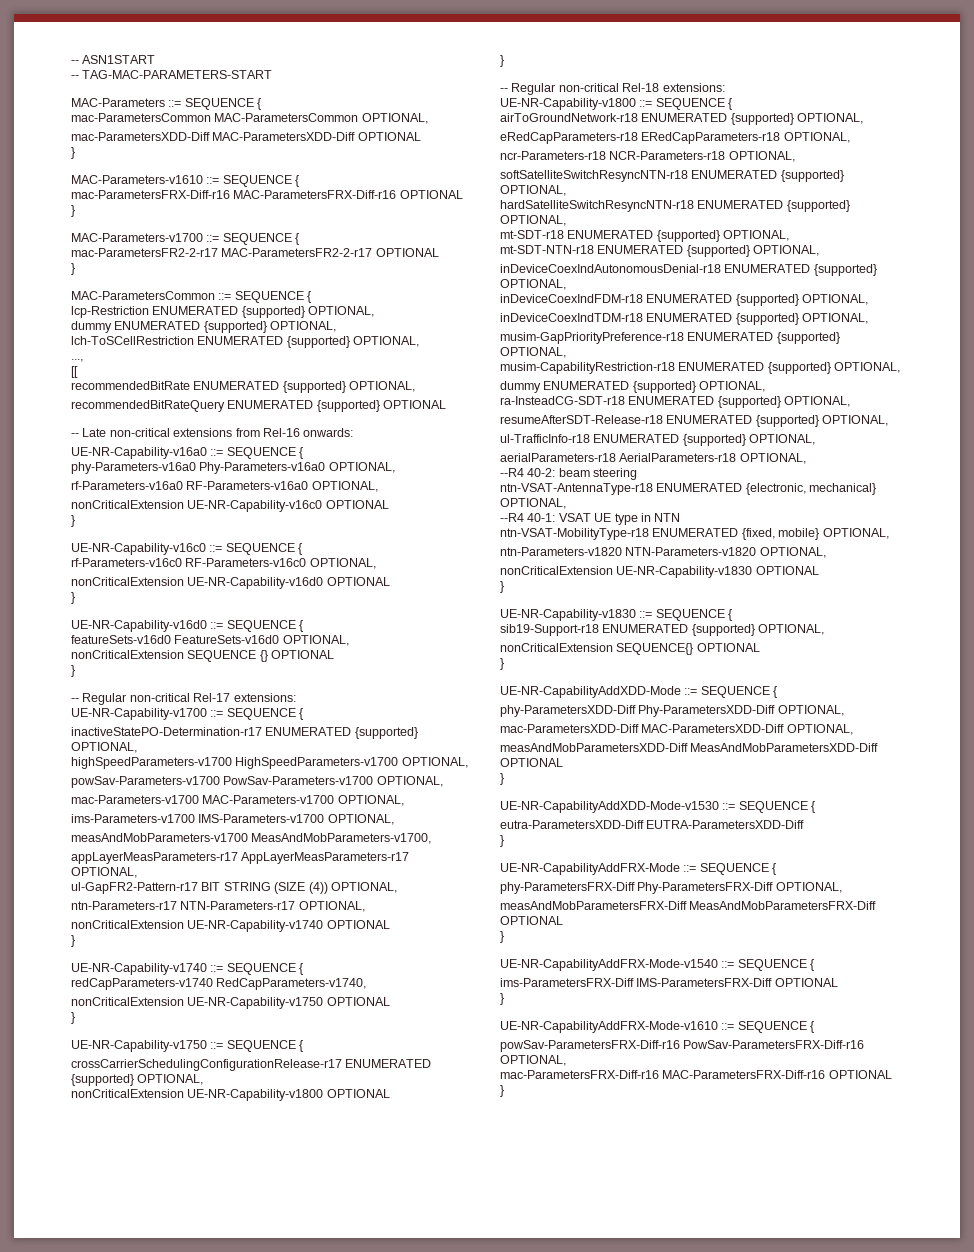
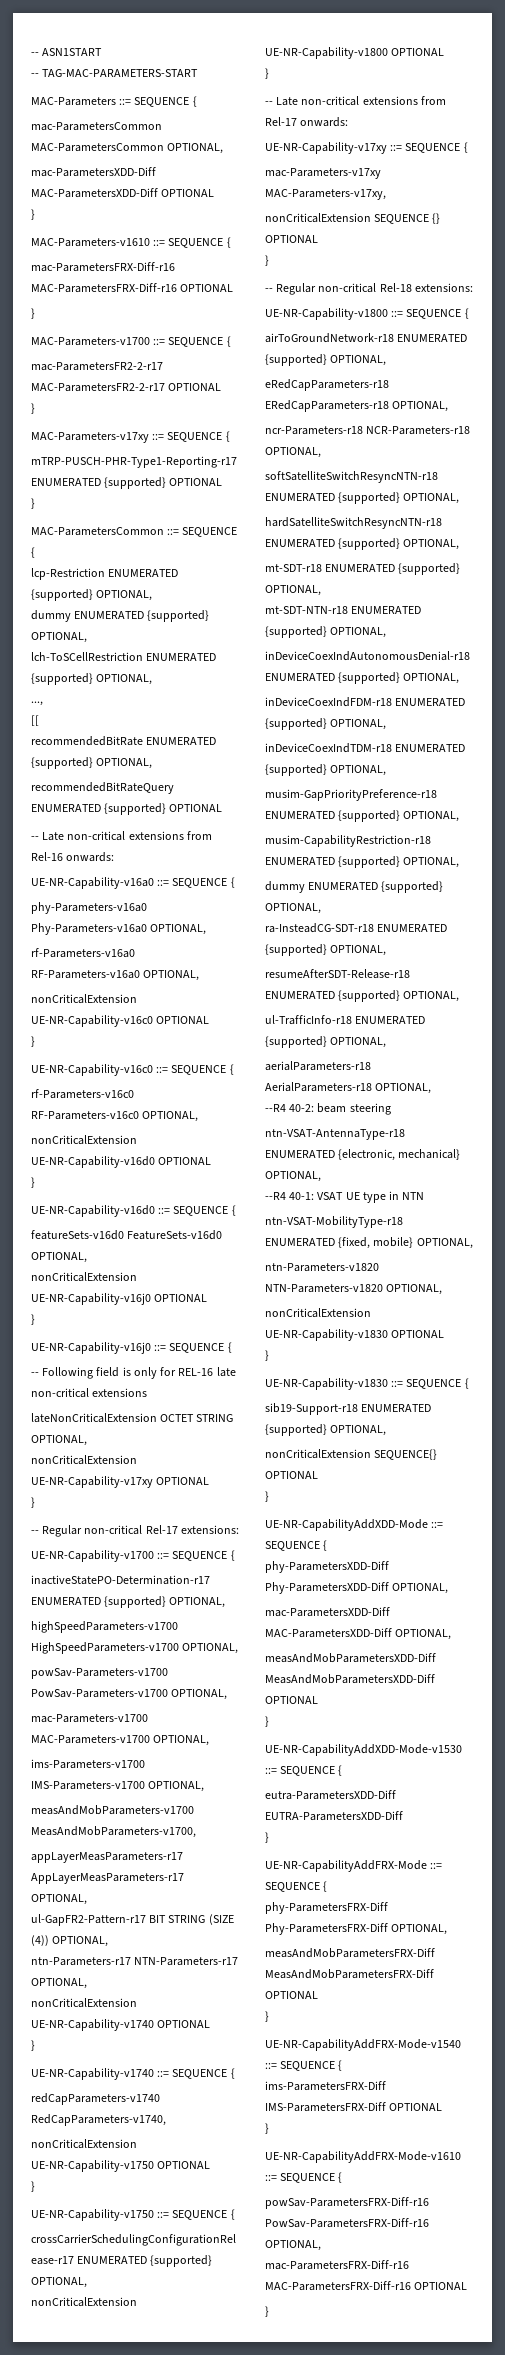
+ MAC-Parameters-v17xy ::= SEQUENCE {
+ mTRP-PUSCH-PHR-Type1-Reporting-r17 ENUMERATED {supported} OPTIONAL
+ }
- nonCriticalExtension SEQUENCE {} OPTIONAL
+ nonCriticalExtension UE-NR-Capability-v16j0 OPTIONAL
+ }
+ UE-NR-Capability-v16j0 ::= SEQUENCE {
+ -- Following field is only for REL-16 late non-critical extensions
+ lateNonCriticalExtension OCTET STRING OPTIONAL,
+ nonCriticalExtension UE-NR-Capability-v17xy OPTIONAL
+ -- Late non-critical extensions from Rel-17 onwards:
+ UE-NR-Capability-v17xy ::= SEQUENCE {
+ mac-Parameters-v17xy MAC-Parameters-v17xy,
+ nonCriticalExtension SEQUENCE {} OPTIONAL
+ }

